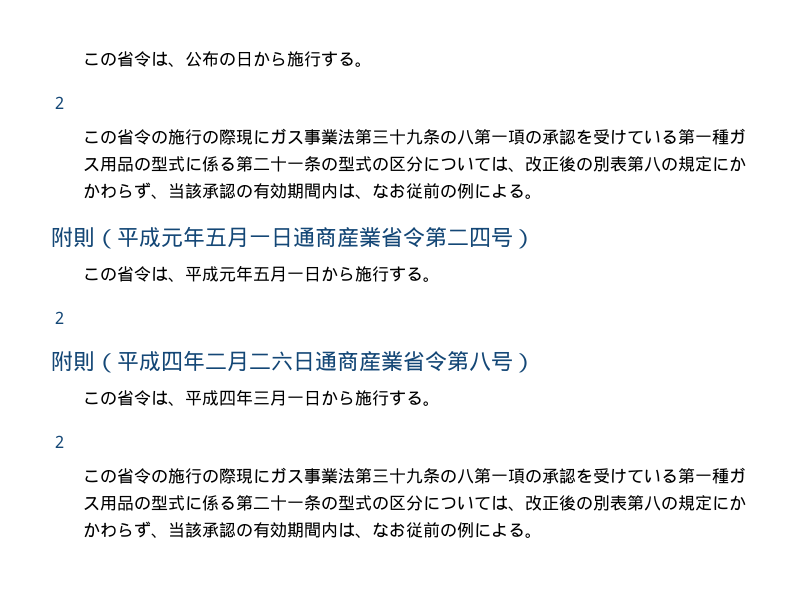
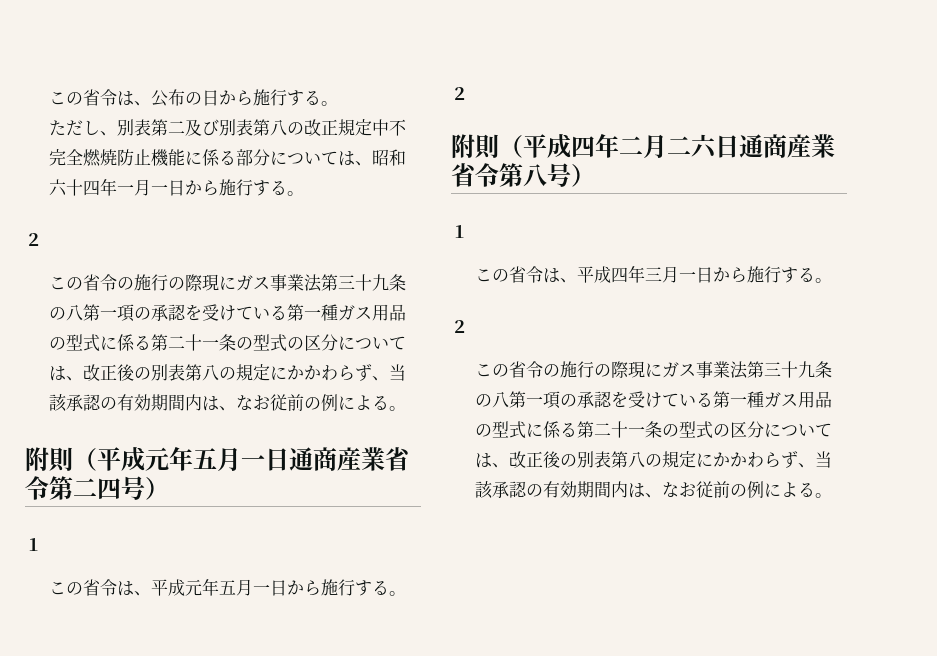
+ ただし、別表第二及び別表第八の改正規定中不完全燃焼防止機能に係る部分については、昭和六十四年一月一日から施行する。
  附則（平成元年五月一日通商産業省令第二四号）
+ １
  附則（平成四年二月二六日通商産業省令第八号）
+ １

